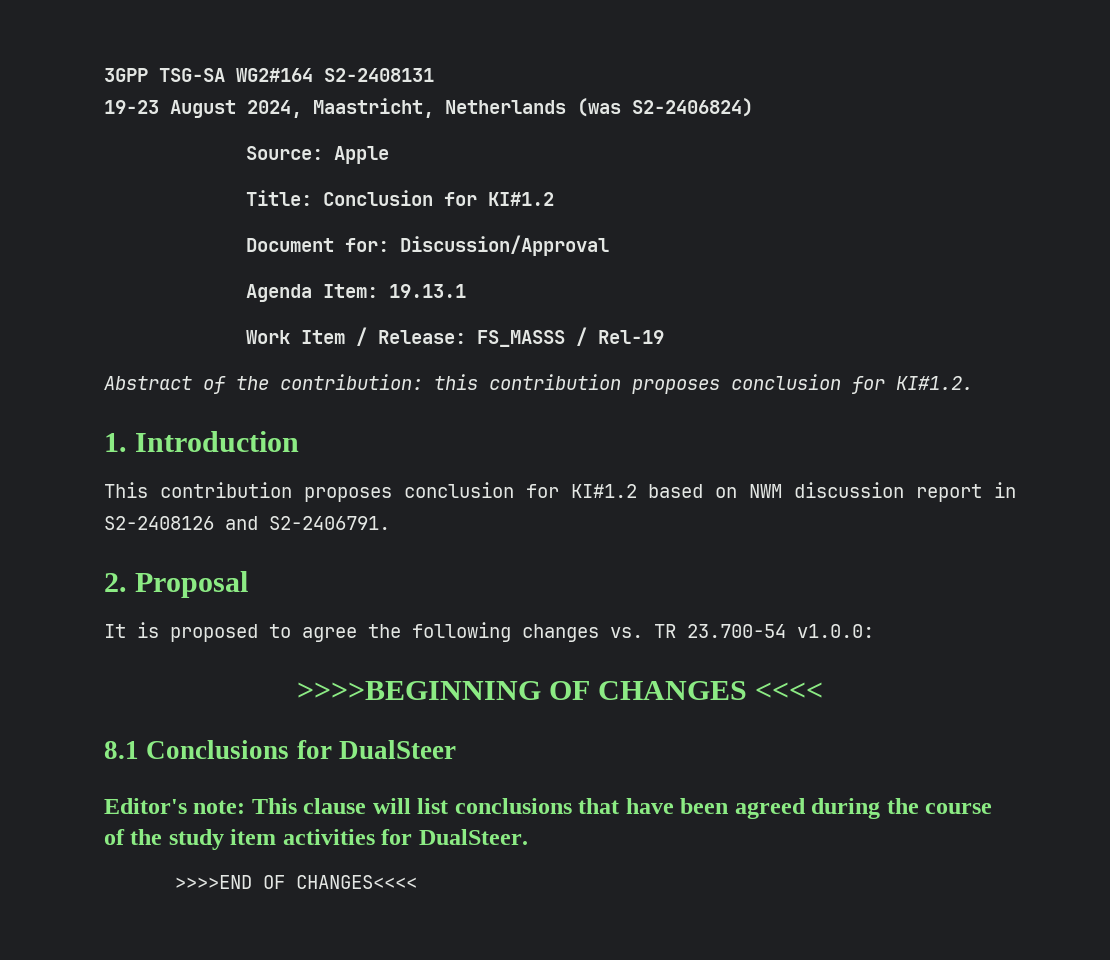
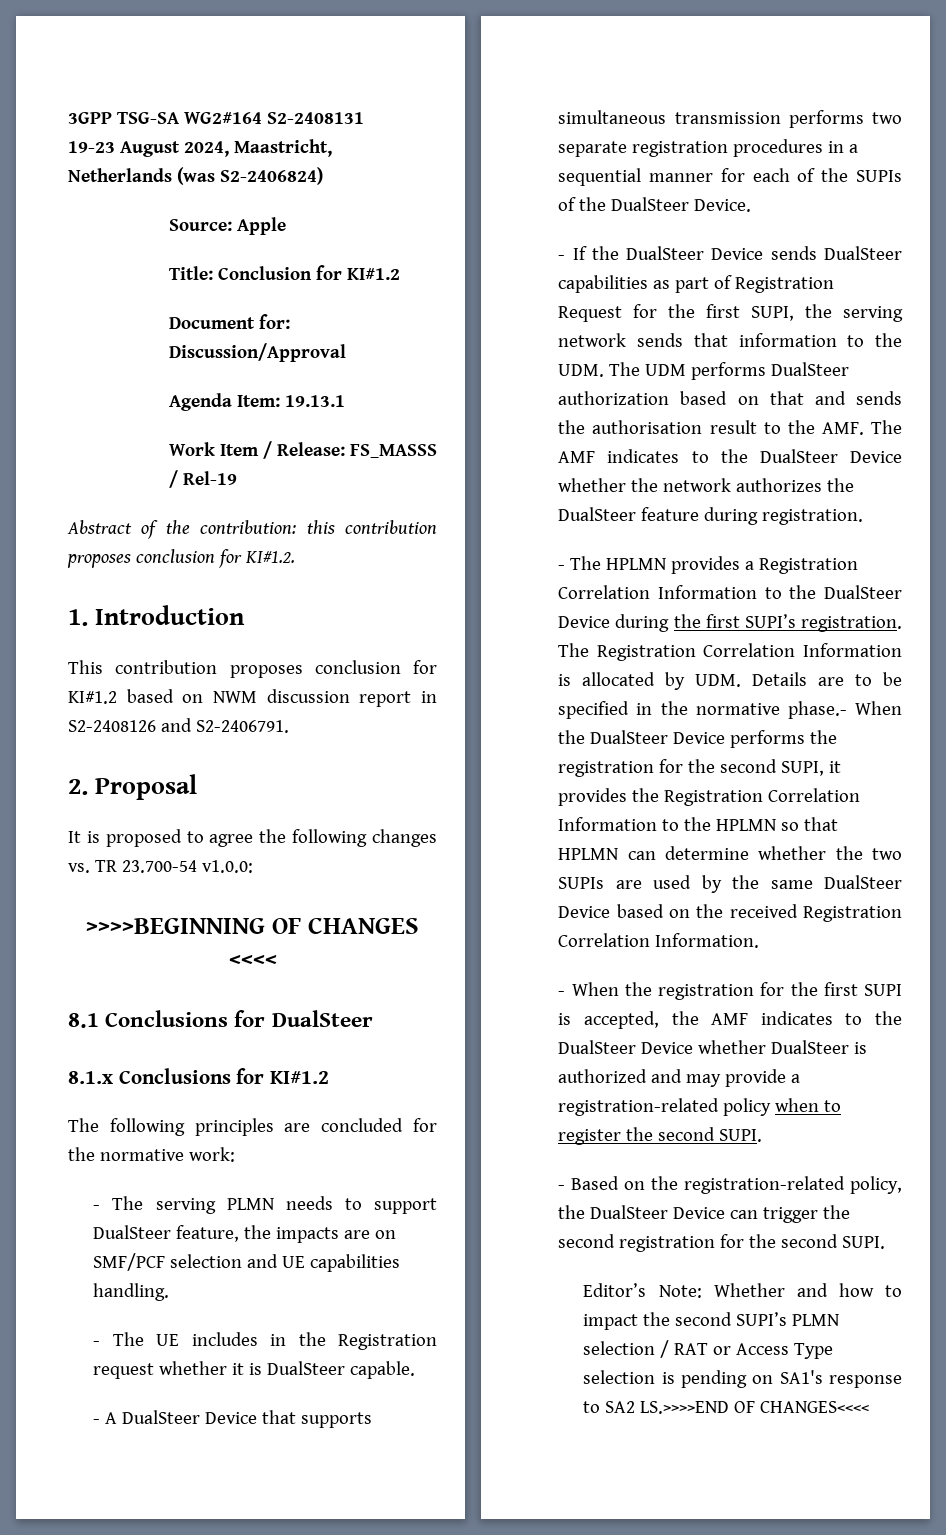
- Editor's note: This clause will list conclusions that have been agreed during the course of the study item activities for DualSteer.
- >>>>END OF CHANGES<<<<
+ 8.1.x Conclusions for KI#1.2
+ The following principles are concluded for the normative work:
+ - The serving PLMN needs to support DualSteer feature, the impacts are on SMF/PCF selection and UE capabilities handling.
+ - The UE includes in the Registration request whether it is DualSteer capable.
+ - A DualSteer Device that supports simultaneous transmission performs two separate registration procedures in a sequential manner for each of the SUPIs of the DualSteer Device.
+ - If the DualSteer Device sends DualSteer capabilities as part of Registration Request for the first SUPI, the serving network sends that information to the UDM. The UDM performs DualSteer authorization based on that and sends the authorisation result to the AMF. The AMF indicates to the DualSteer Device whether the network authorizes the DualSteer feature during registration.
+ - The HPLMN provides a Registration Correlation Information to the DualSteer Device during the first SUPI’s registration. The Registration Correlation Information is allocated by UDM. Details are to be specified in the normative phase.- When the DualSteer Device performs the registration for the second SUPI, it provides the Registration Correlation Information to the HPLMN so that HPLMN can determine whether the two SUPIs are used by the same DualSteer Device based on the received Registration Correlation Information.
+ - When the registration for the first SUPI is accepted, the AMF indicates to the DualSteer Device whether DualSteer is authorized and may provide a registration-related policy when to register the second SUPI.
+ - Based on the registration-related policy, the DualSteer Device can trigger the second registration for the second SUPI.
+ Editor’s Note: Whether and how to impact the second SUPI’s PLMN selection / RAT or Access Type selection is pending on SA1's response to SA2 LS.>>>>END OF CHANGES<<<<

